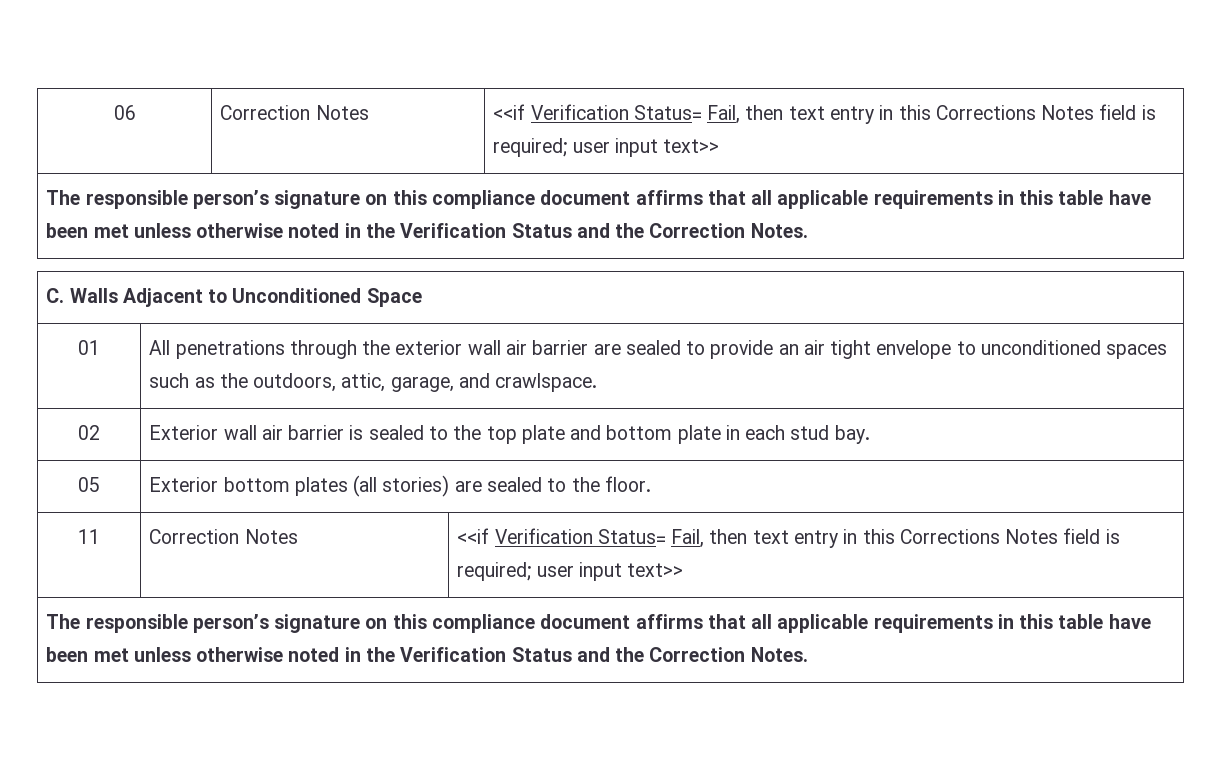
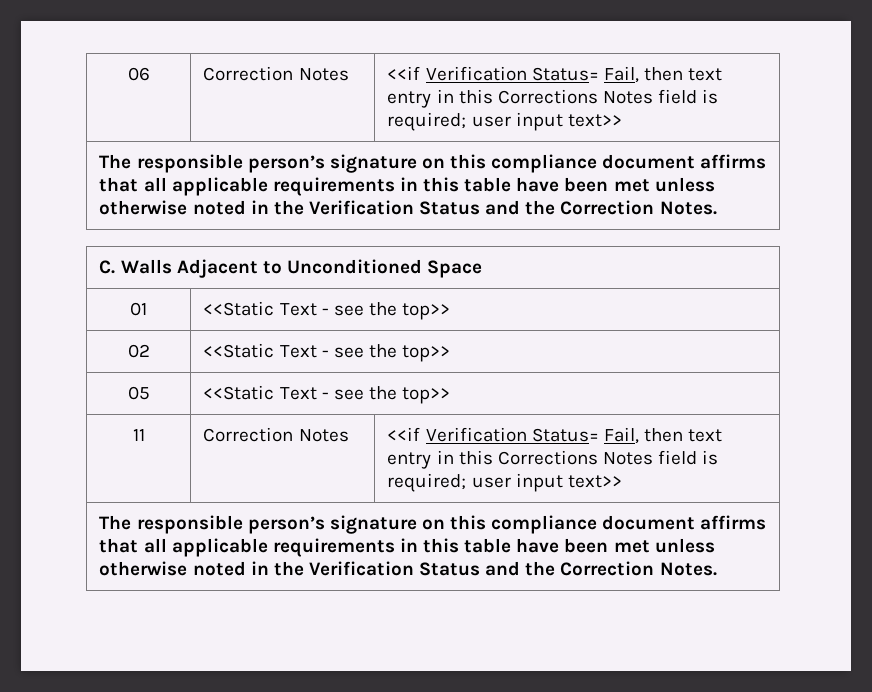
- 01 | All penetrations through the exterior wall air barrier are sealed to provide an air tight envelope to unconditioned spaces such as the outdoors, attic, garage, and crawlspace.
- 02 | Exterior wall air barrier is sealed to the top plate and bottom plate in each stud bay.
- 05 | Exterior bottom plates (all stories) are sealed to the floor.
+ 01 | <<Static Text - see the top>>
+ 02 | <<Static Text - see the top>>
+ 05 | <<Static Text - see the top>>

